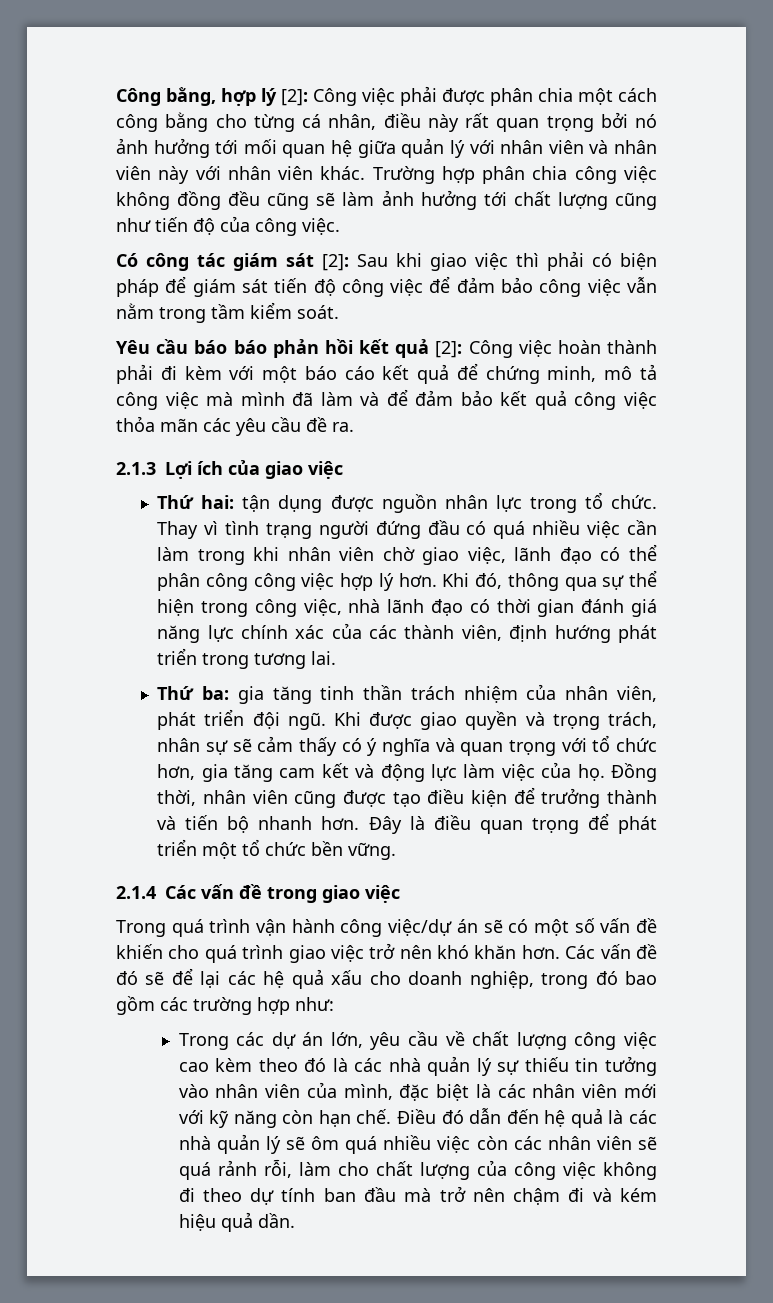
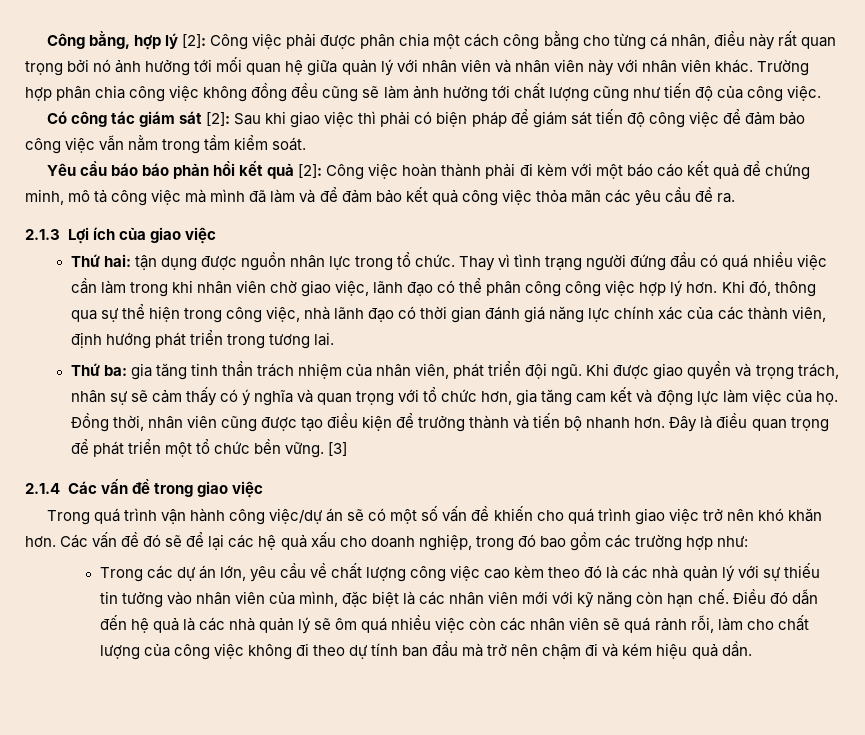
+ [3]
- Trong các dự án lớn, yêu cầu về chất lượng công việc cao kèm theo đó là các nhà quản lý sự thiếu tin tưởng vào nhân viên của mình, đặc biệt là các nhân viên mới với kỹ năng còn hạn chế.
+ Trong các dự án lớn, yêu cầu về chất lượng công việc cao kèm theo đó là các nhà quản lý với sự thiếu tin tưởng vào nhân viên của mình, đặc biệt là các nhân viên mới với kỹ năng còn hạn chế.

